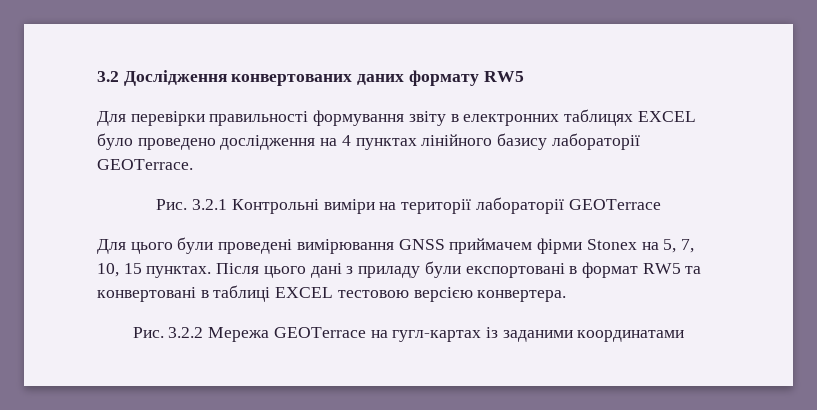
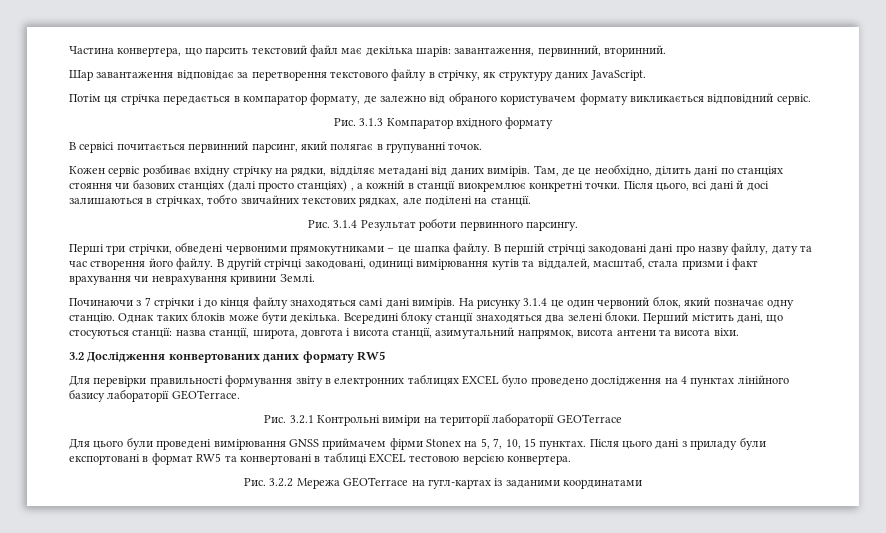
+ Частина конвертера, що парсить текстовий файл має декілька шарів: завантаження, первинний, вторинний.
+ Шар завантаження відповідає за перетворення текстового файлу в стрічку, як структуру даних JavaScript.
+ Потім ця стрічка передається в компаратор формату, де залежно від обраного користувачем формату викликається відповідний сервіс.
+ Рис. 3.1.3 Компаратор вхідного формату
+ В сервісі почитається первинний парсинг, який полягає в групуванні точок.
+ Кожен сервіс розбиває вхідну стрічку на рядки, відділяє метадані від даних вимірів. Там, де це необхідно, ділить дані по станціях стояння чи базових станціях (далі просто станціях) , а кожній в станції виокремлює конкретні точки. Після цього, всі дані й досі залишаються в стрічках, тобто звичайних текстових рядках, але поділені на станції.
+ Рис. 3.1.4 Результат роботи первинного парсингу.
+ Перші три стрічки, обведені червоними прямокутниками – це шапка файлу. В першій стрічці закодовані дані про назву файлу, дату та час створення його файлу. В другій стрічці закодовані, одиниці вимірювання кутів та віддалей, масштаб, стала призми і факт врахування чи неврахування кривини Землі.
+ Починаючи з 7 стрічки і до кінця файлу знаходяться самі дані вимірів. На рисунку 3.1.4 це один червоний блок, який позначає одну станцію. Однак таких блоків може бути декілька. Всередині блоку станції знаходяться два зелені блоки. Перший містить дані, що стосуються станції: назва станції, широта, довгота і висота станції, азимутальний напрямок, висота антени та висота віхи.

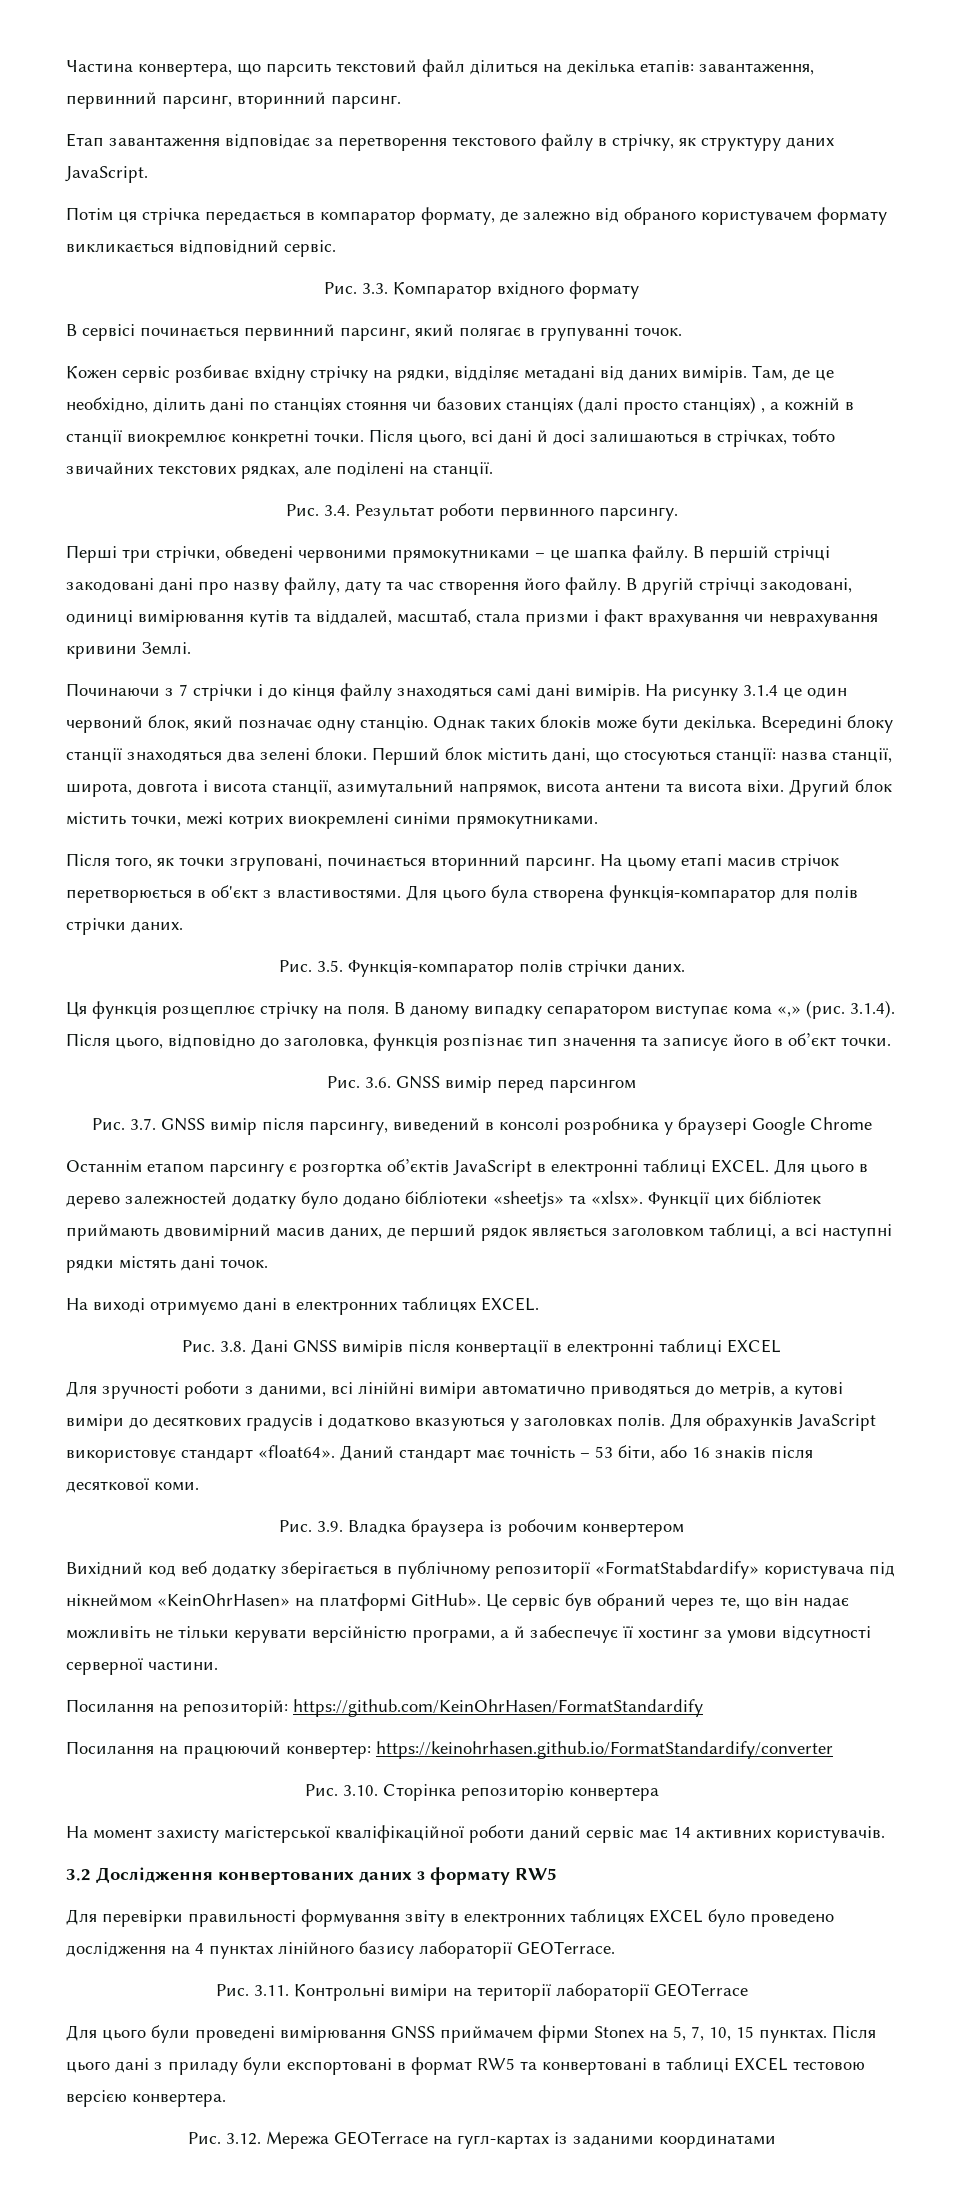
- Частина конвертера, що парсить текстовий файл має декілька шарів: завантаження, первинний, вторинний.
- Шар завантаження відповідає за перетворення текстового файлу в стрічку, як структуру даних JavaScript.
+ Частина конвертера, що парсить текстовий файл ділиться на декілька етапів: завантаження, первинний парсинг, вторинний парсинг.
+ Етап завантаження відповідає за перетворення текстового файлу в стрічку, як структуру даних JavaScript.
- Рис. 3.1.3 Компаратор вхідного формату
+ Рис. 3.3. Компаратор вхідного формату
- В сервісі почитається первинний парсинг, який полягає в групуванні точок.
+ В сервісі починається первинний парсинг, який полягає в групуванні точок.
- Рис. 3.1.4 Результат роботи первинного парсингу.
+ Рис. 3.4. Результат роботи первинного парсингу.
- Перший містить дані, що стосуються станції: назва станції, широта, довгота і висота станції, азимутальний напрямок, висота антени та висота віхи.
+ Перший блок містить дані, що стосуються станції: назва станції, широта, довгота і висота станції, азимутальний напрямок, висота антени та висота віхи. Другий блок містить точки, межі котрих виокремлені синіми прямокутниками.
+ Після того, як точки згруповані, починається вторинний парсинг. На цьому етапі масив стрічок перетворюється в об'єкт з властивостями. Для цього була створена функція-компаратор для полів стрічки даних.
+ Рис. 3.5. Функція-компаратор полів стрічки даних.
+ Ця функція розщеплює стрічку на поля. В даному випадку сепаратором виступає кома «,» (рис. 3.1.4). Після цього, відповідно до заголовка, функція розпізнає тип значення та записує його в об’єкт точки.
+ Рис. 3.6. GNSS вимір перед парсингом
+ Рис. 3.7. GNSS вимір після парсингу, виведений в консолі розробника у браузері Google Chrome
+ Останнім етапом парсингу є розгортка об’єктів JavaScript в електронні таблиці EXCEL. Для цього в дерево залежностей додатку було додано бібліотеки «sheetjs» та «xlsx». Функції цих бібліотек приймають двовимірний масив даних, де перший рядок являється заголовком таблиці, а всі наступні рядки містять дані точок.
+ На виході отримуємо дані в електронних таблицях EXCEL.
+ Рис. 3.8. Дані GNSS вимірів після конвертації в електронні таблиці EXCEL
+ Для зручності роботи з даними, всі лінійні виміри автоматично приводяться до метрів, а кутові виміри до десяткових градусів і додатково вказуються у заголовках полів. Для обрахунків JavaScript використовує стандарт «float64». Даний стандарт має точність – 53 біти, або 16 знаків після десяткової коми.
+ Рис. 3.9. Владка браузера із робочим конвертером
+ Вихідний код веб додатку зберігається в публічному репозиторії «FormatStabdardify» користувача під нікнеймом «KeinOhrHasen» на платформі GitHub». Це сервіс був обраний через те, що він надає можливіть не тільки керувати версійністю програми, а й забеспечує її хостинг за умови відсутності серверної частини.
+ Посилання на репозиторій: https://github.com/KeinOhrHasen/FormatStandardify
+ Посилання на працюючий конвертер: https://keinohrhasen.github.io/FormatStandardify/converter
+ Рис. 3.10. Сторінка репозиторію конвертера
+ На момент захисту магістерської кваліфікаційної роботи даний сервіс має 14 активних користувачів.
- 3.2 Дослідження конвертованих даних формату RW5
+ 3.2 Дослідження конвертованих даних з формату RW5
- Рис. 3.2.1 Контрольні виміри на території лабораторії GEOTerrace
+ Рис. 3.11. Контрольні виміри на території лабораторії GEOTerrace
- Рис. 3.2.2 Мережа GEOTerrace на гугл-картах із заданими координатами
+ Рис. 3.12. Мережа GEOTerrace на гугл-картах із заданими координатами

